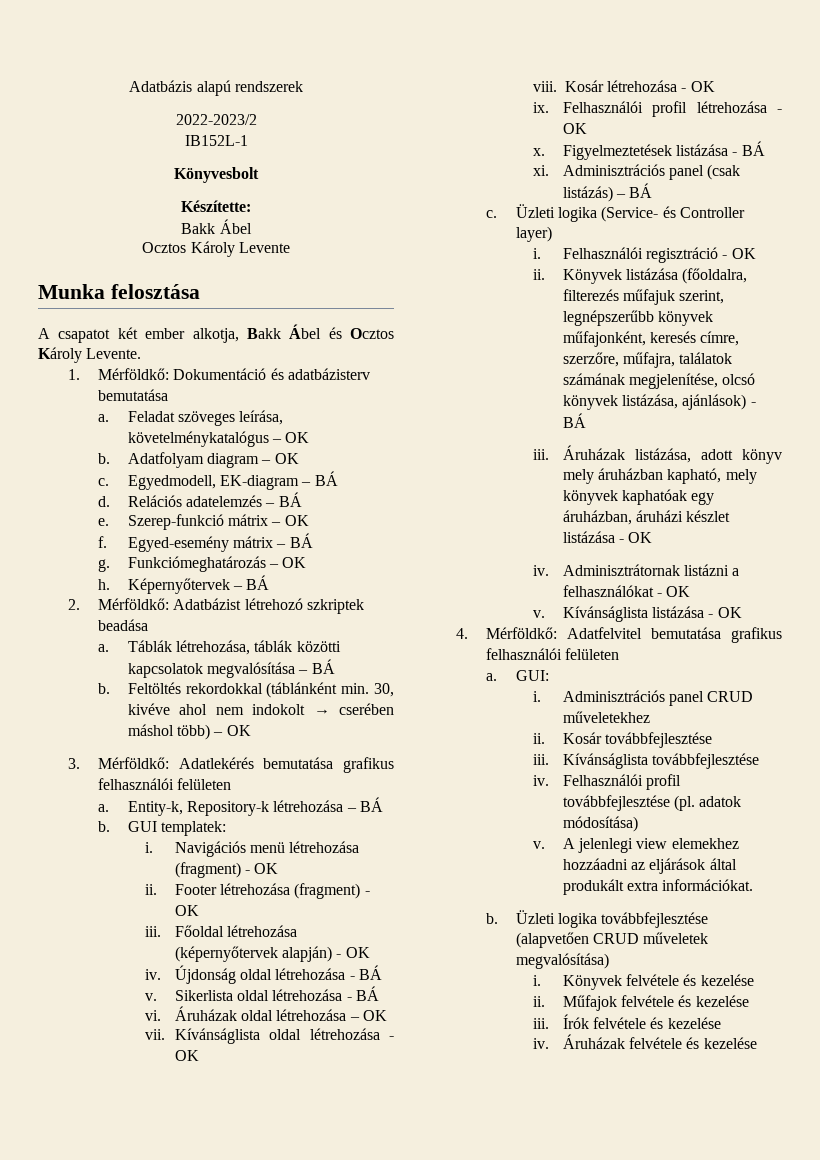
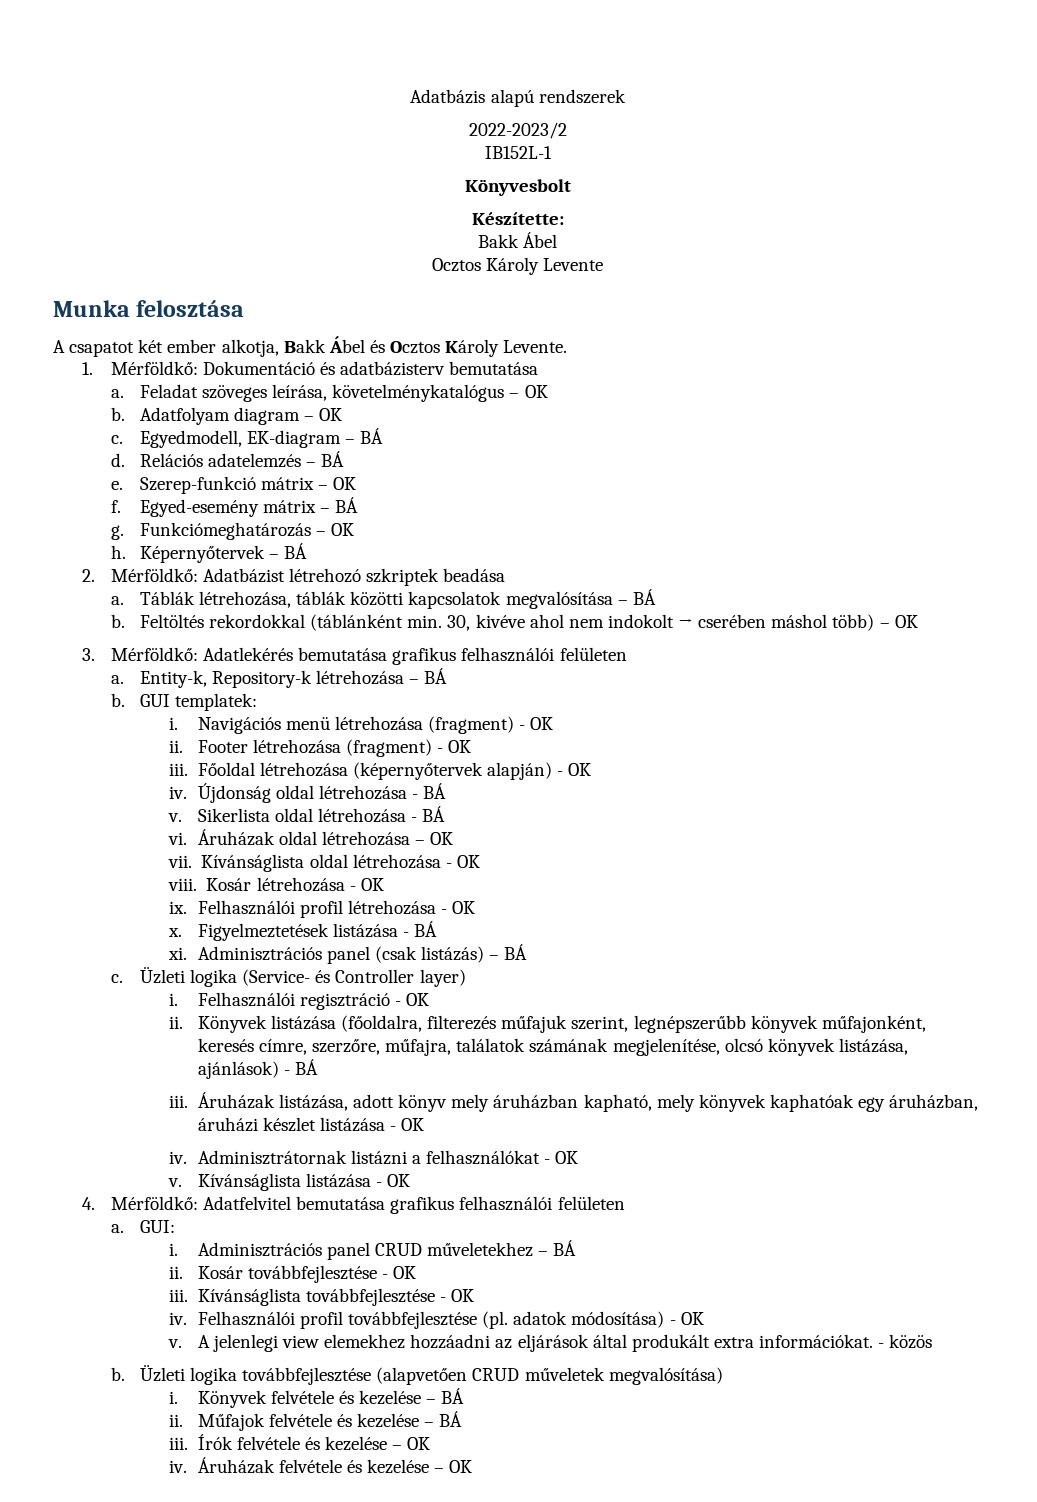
- Adminisztrációs panel CRUD műveletekhez
+ Adminisztrációs panel CRUD műveletekhez – BÁ
- Kosár továbbfejlesztése
+ Kosár továbbfejlesztése - OK
- Kívánságlista továbbfejlesztése
+ Kívánságlista továbbfejlesztése - OK
- Felhasználói profil továbbfejlesztése (pl. adatok módosítása)
+ Felhasználói profil továbbfejlesztése (pl. adatok módosítása) - OK
+ - közös
- Könyvek felvétele és kezelése
+ Könyvek felvétele és kezelése – BÁ
- Műfajok felvétele és kezelése
+ Műfajok felvétele és kezelése – BÁ
- Írók felvétele és kezelése
+ Írók felvétele és kezelése – OK
- Áruházak felvétele és kezelése
+ Áruházak felvétele és kezelése – OK

